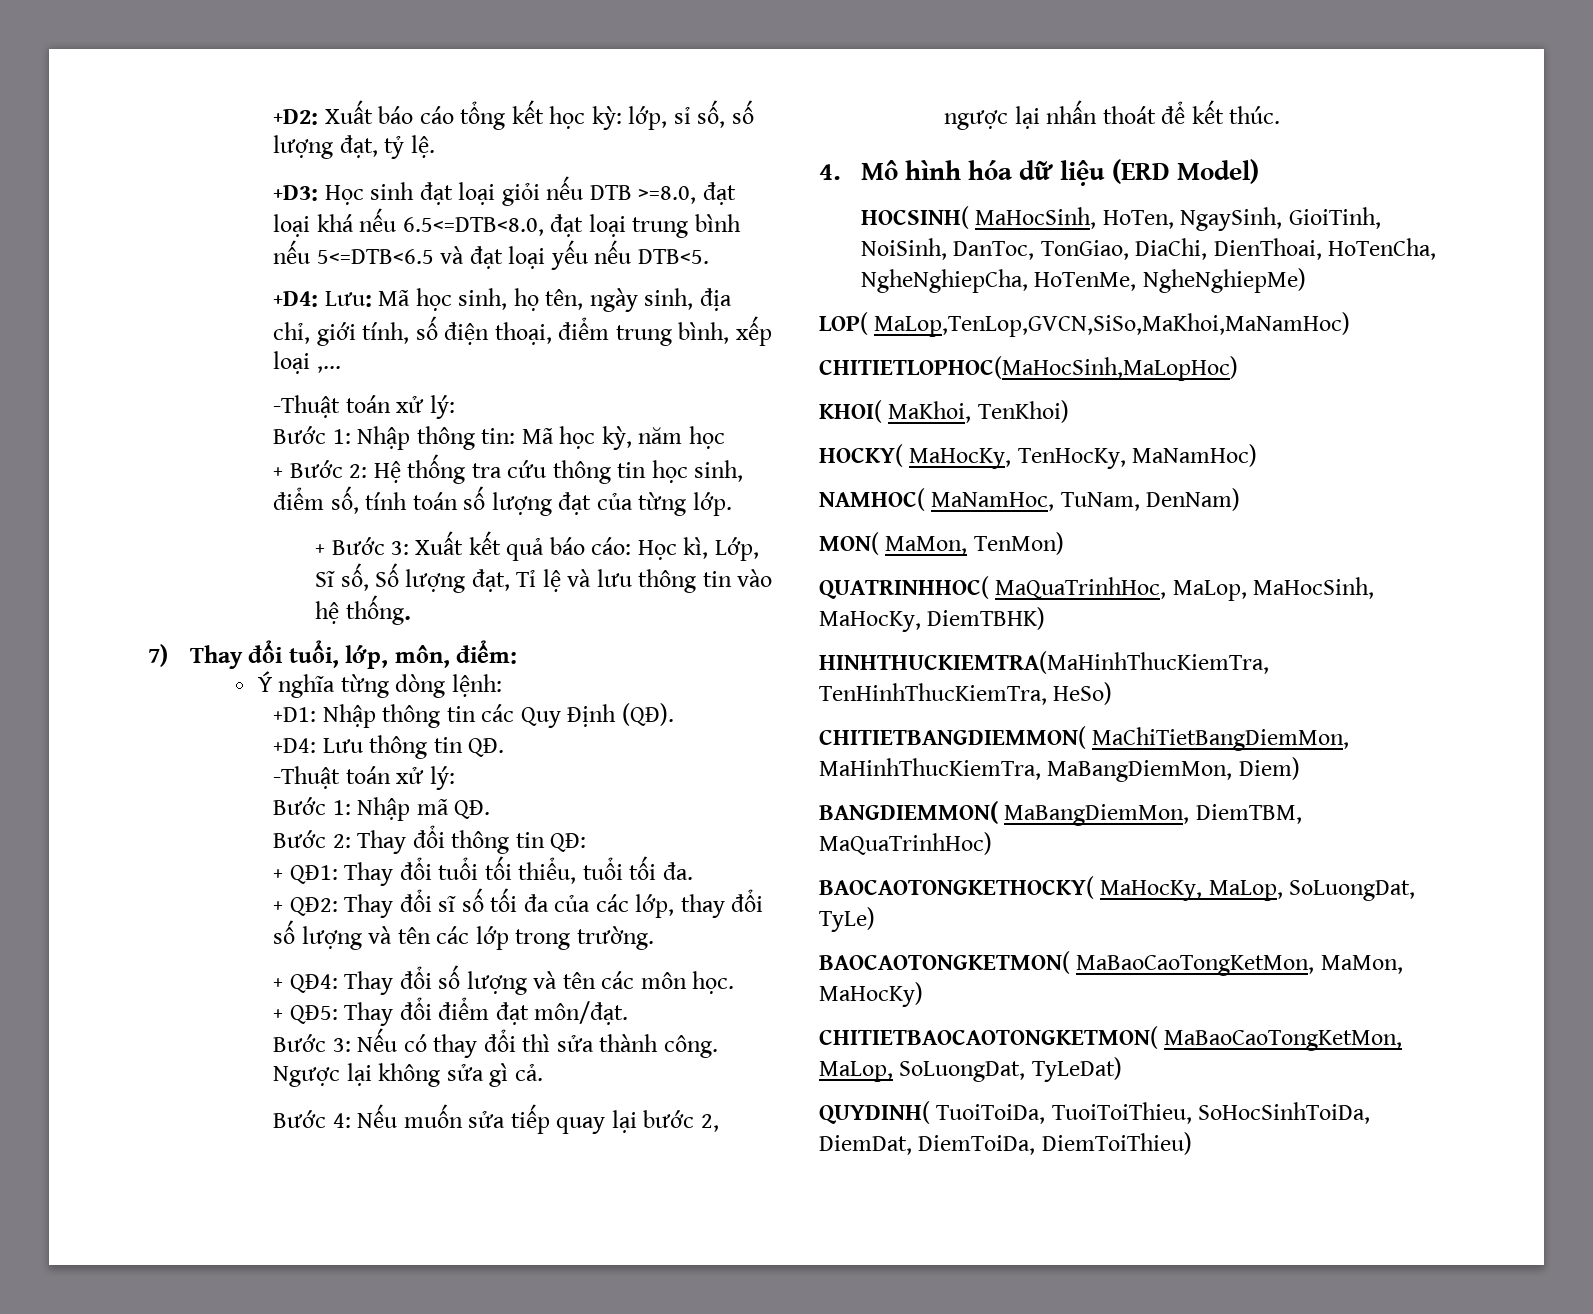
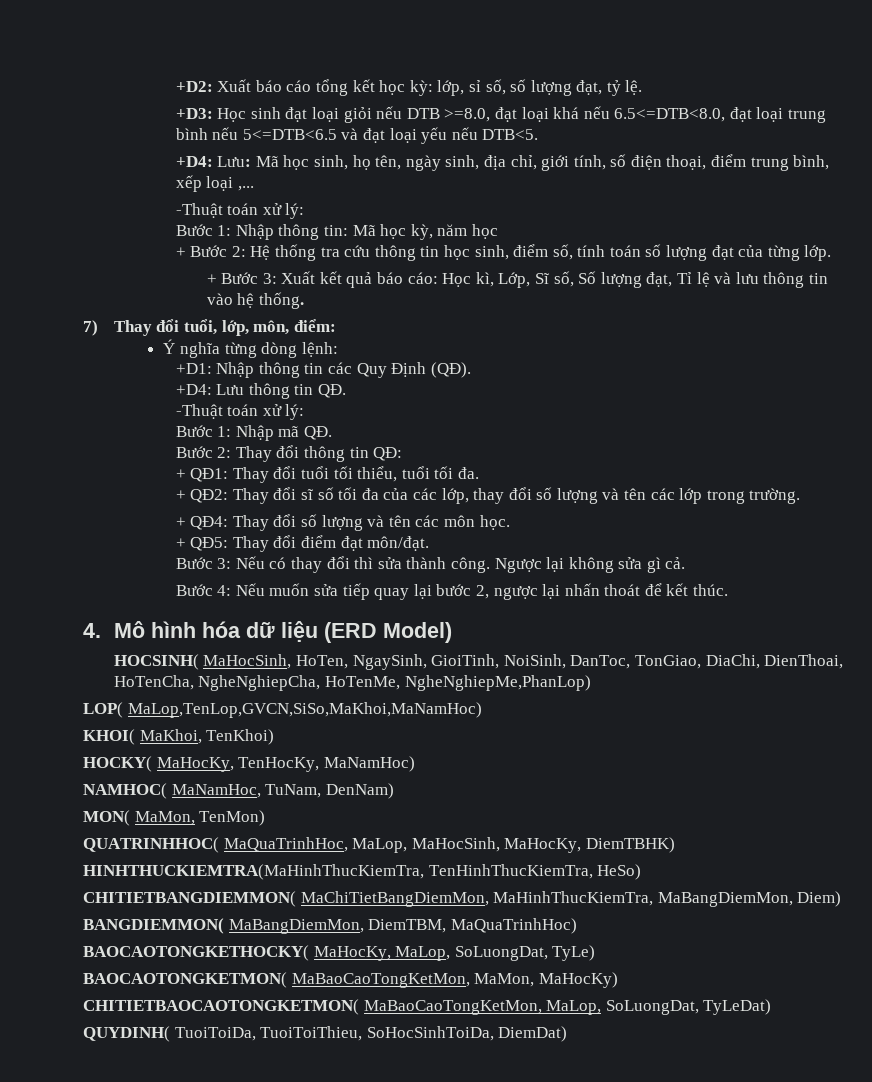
- HOCSINH( MaHocSinh, HoTen, NgaySinh, GioiTinh, NoiSinh, DanToc, TonGiao, DiaChi, DienThoai, HoTenCha, NgheNghiepCha, HoTenMe, NgheNghiepMe)
+ HOCSINH( MaHocSinh, HoTen, NgaySinh, GioiTinh, NoiSinh, DanToc, TonGiao, DiaChi, DienThoai, HoTenCha, NgheNghiepCha, HoTenMe, NgheNghiepMe,PhanLop)
- CHITIETLOPHOC(MaHocSinh,MaLopHoc)
- QUYDINH( TuoiToiDa, TuoiToiThieu, SoHocSinhToiDa, DiemDat, DiemToiDa, DiemToiThieu)
+ QUYDINH( TuoiToiDa, TuoiToiThieu, SoHocSinhToiDa, DiemDat)

